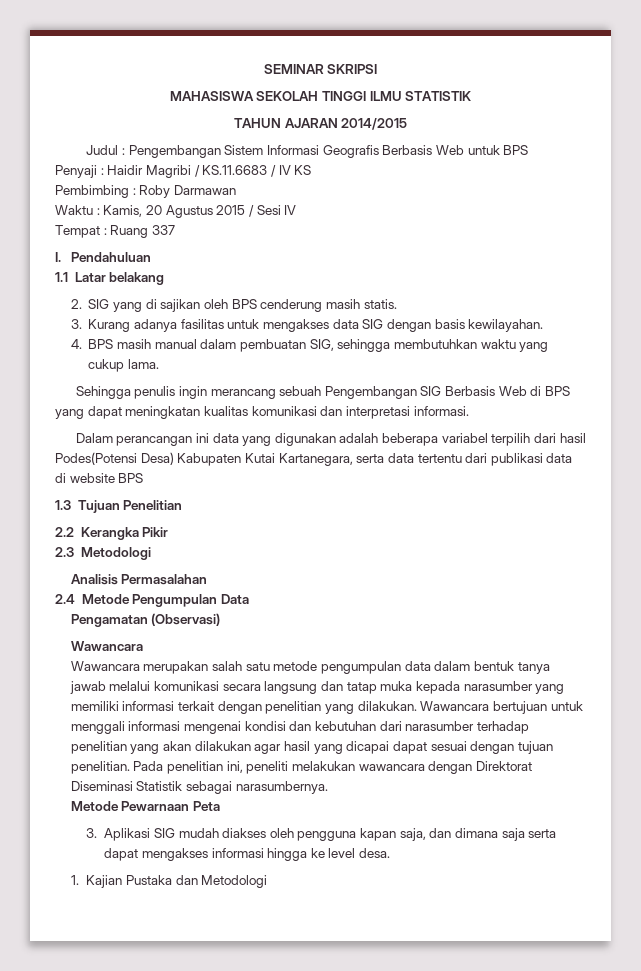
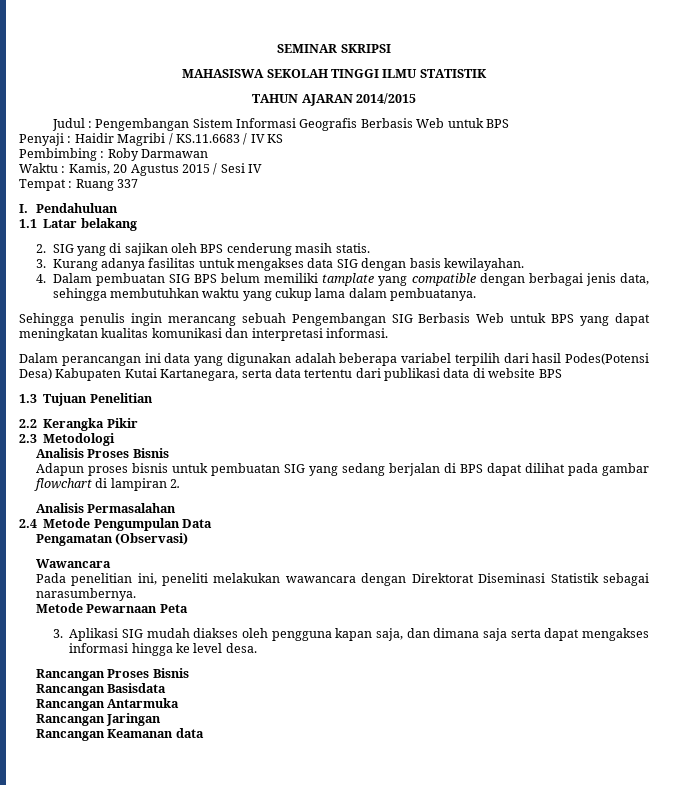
- 4. BPS masih manual dalam pembuatan SIG, sehingga membutuhkan waktu yang cukup lama.
+ 4. Dalam pembuatan SIG BPS belum memiliki tamplate yang compatible dengan berbagai jenis data, sehingga membutuhkan waktu yang cukup lama dalam pembuatanya.
- Sehingga penulis ingin merancang sebuah Pengembangan SIG Berbasis Web di BPS yang dapat meningkatan kualitas komunikasi dan interpretasi informasi.
+ Sehingga penulis ingin merancang sebuah Pengembangan SIG Berbasis Web untuk BPS yang dapat meningkatan kualitas komunikasi dan interpretasi informasi.
+ Analisis Proses Bisnis
+ Adapun proses bisnis untuk pembuatan SIG yang sedang berjalan di BPS dapat dilihat pada gambar flowchart di lampiran 2.
- Wawancara merupakan salah satu metode pengumpulan data dalam bentuk tanya jawab melalui komunikasi secara langsung dan tatap muka kepada narasumber yang memiliki informasi terkait dengan penelitian yang dilakukan. Wawancara bertujuan untuk menggali informasi mengenai kondisi dan kebutuhan dari narasumber terhadap penelitian yang akan dilakukan agar hasil yang dicapai dapat sesuai dengan tujuan penelitian.
- 1. Kajian Pustaka dan Metodologi
+ Rancangan Proses Bisnis
+ Rancangan Basisdata
+ Rancangan Antarmuka
+ Rancangan Jaringan
+ Rancangan Keamanan data

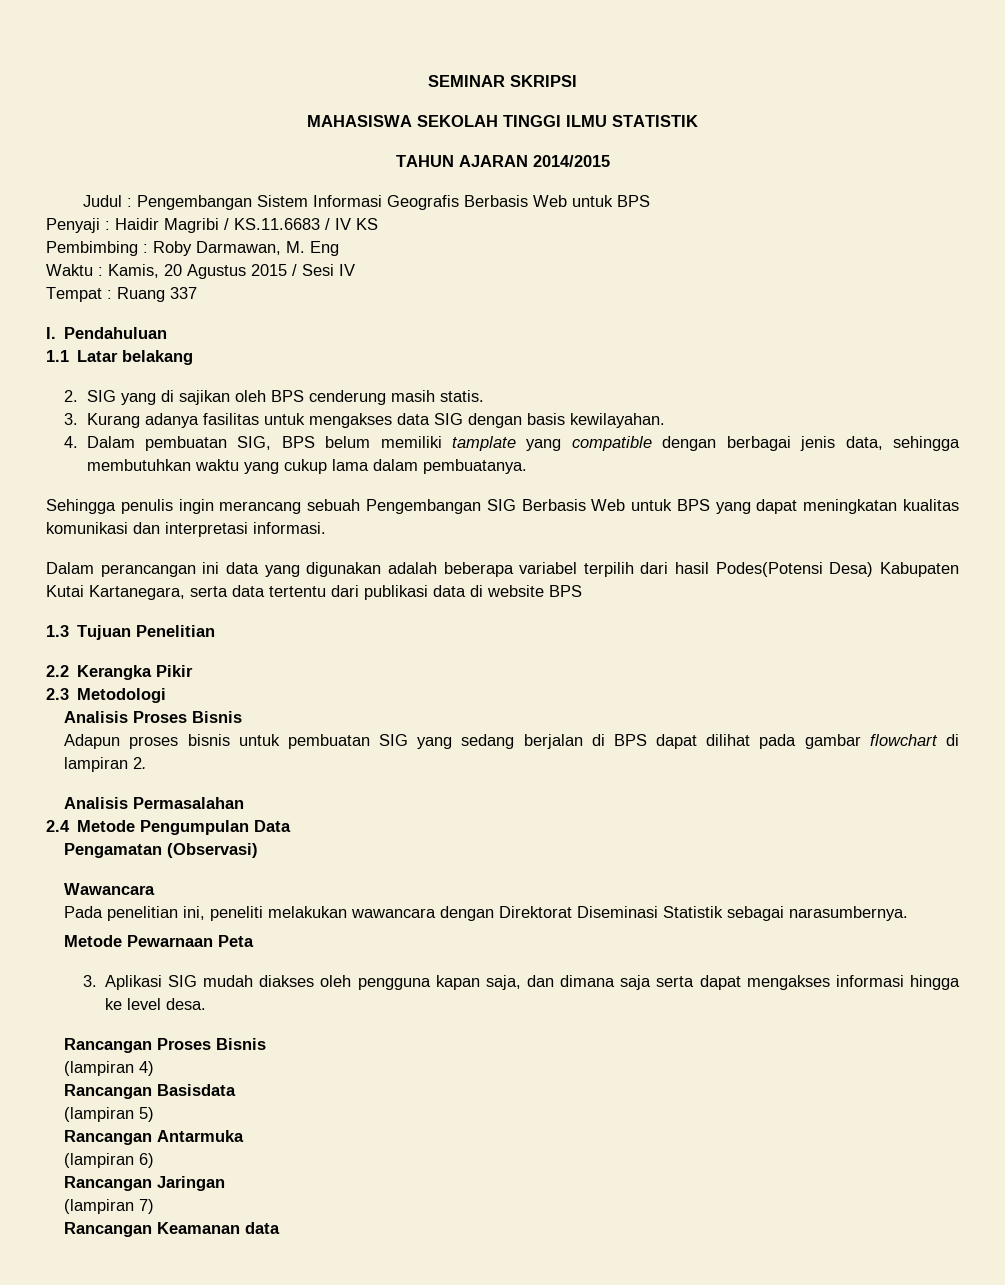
- Pembimbing : Roby Darmawan
+ Pembimbing : Roby Darmawan, M. Eng
- 4. Dalam pembuatan SIG BPS belum memiliki tamplate yang compatible dengan berbagai jenis data, sehingga membutuhkan waktu yang cukup lama dalam pembuatanya.
+ 4. Dalam pembuatan SIG, BPS belum memiliki tamplate yang compatible dengan berbagai jenis data, sehingga membutuhkan waktu yang cukup lama dalam pembuatanya.
+ (lampiran 4)
+ (lampiran 5)
+ (lampiran 6)
+ (lampiran 7)

